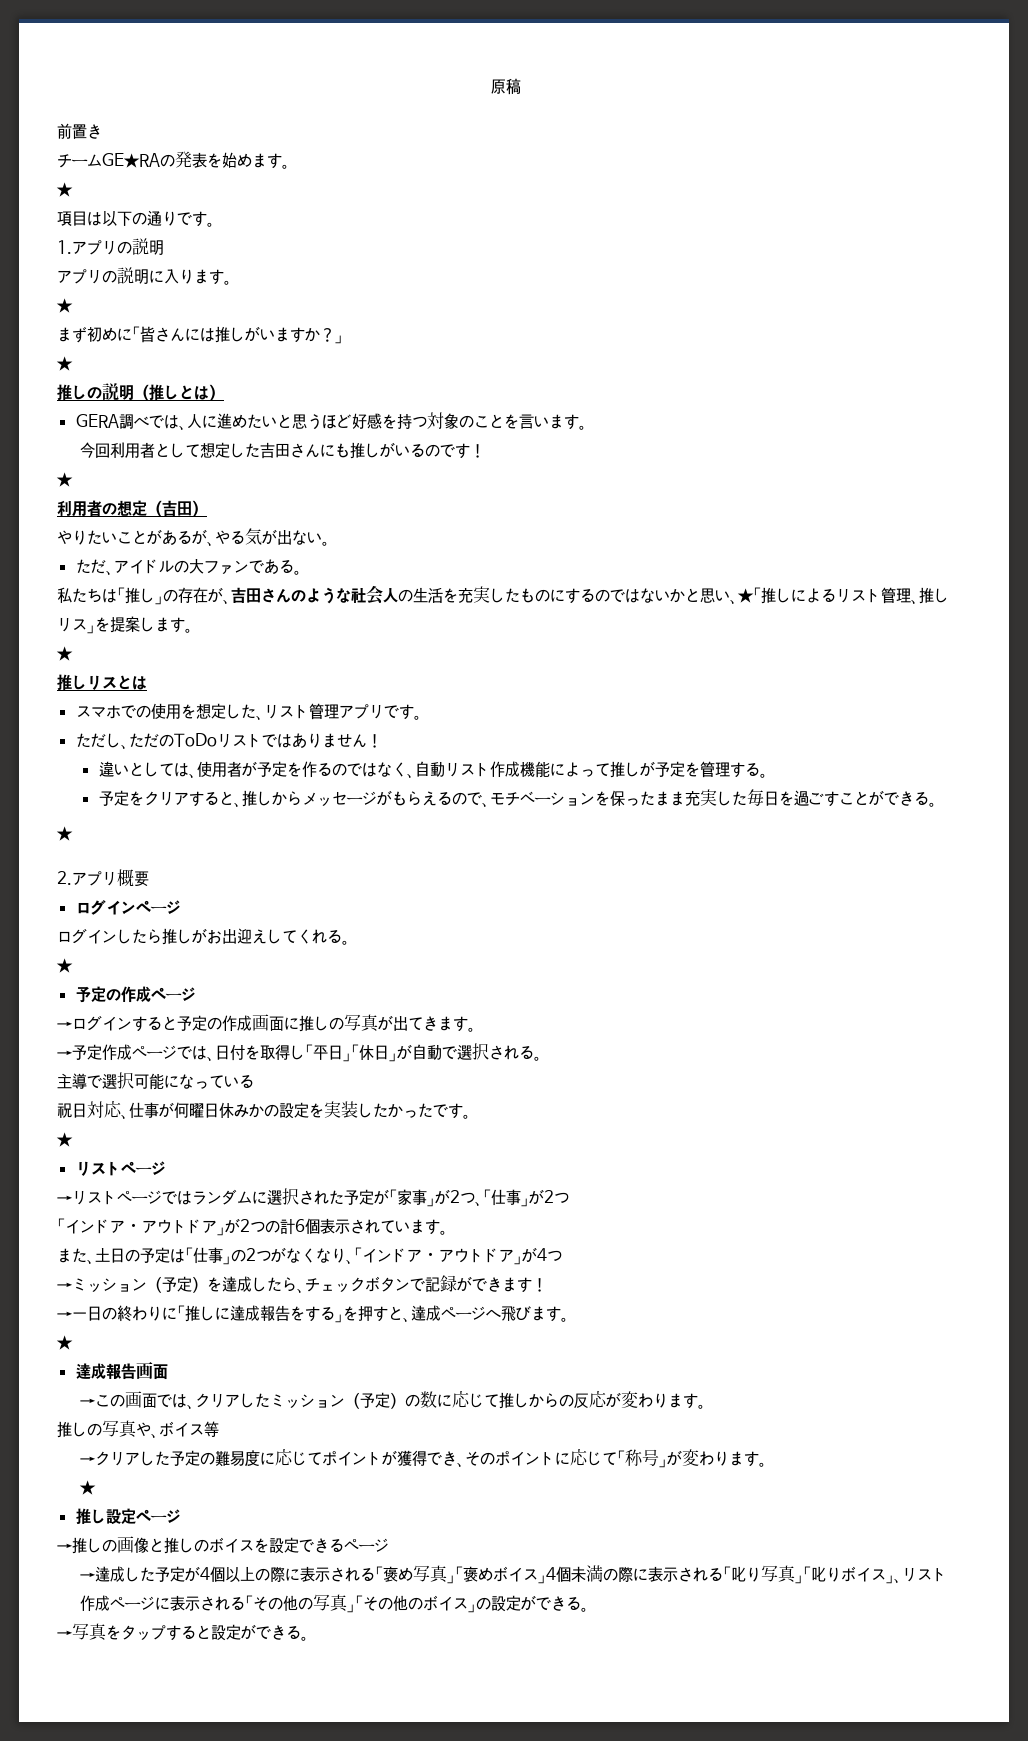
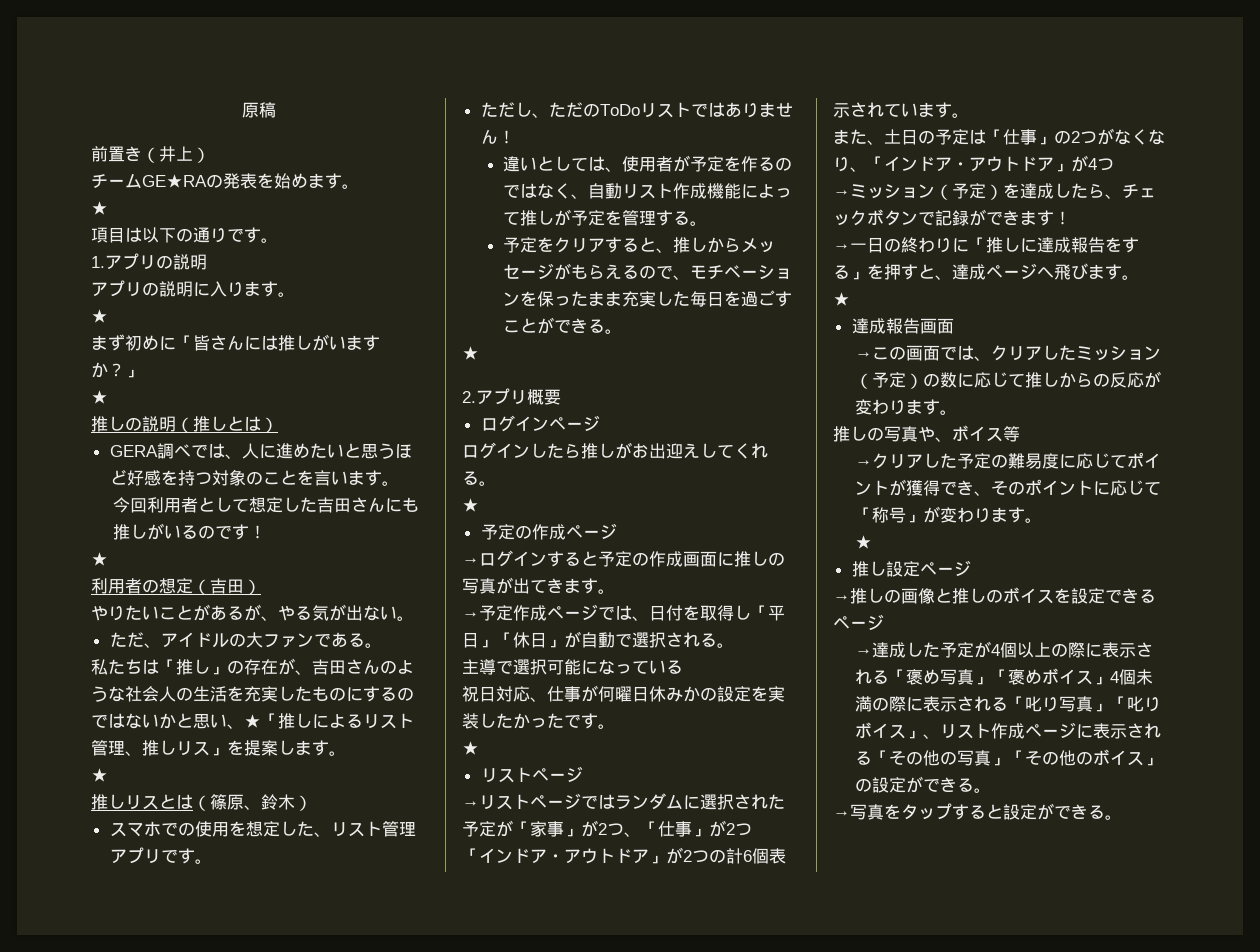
- 前置き
+ 前置き（井上）
- 推しリスとは
+ 推しリスとは（篠原、鈴木）

